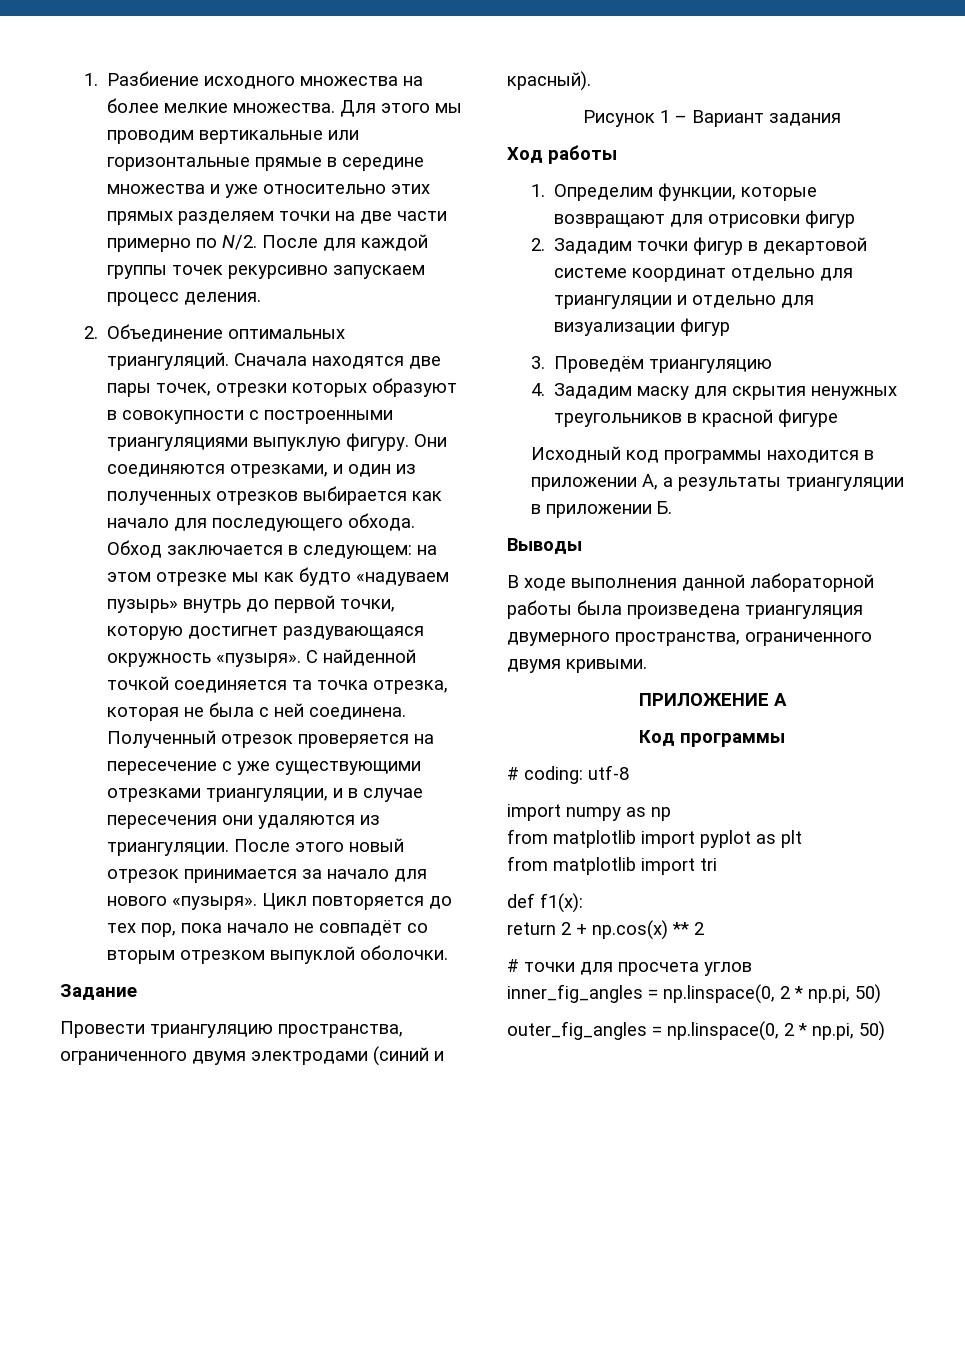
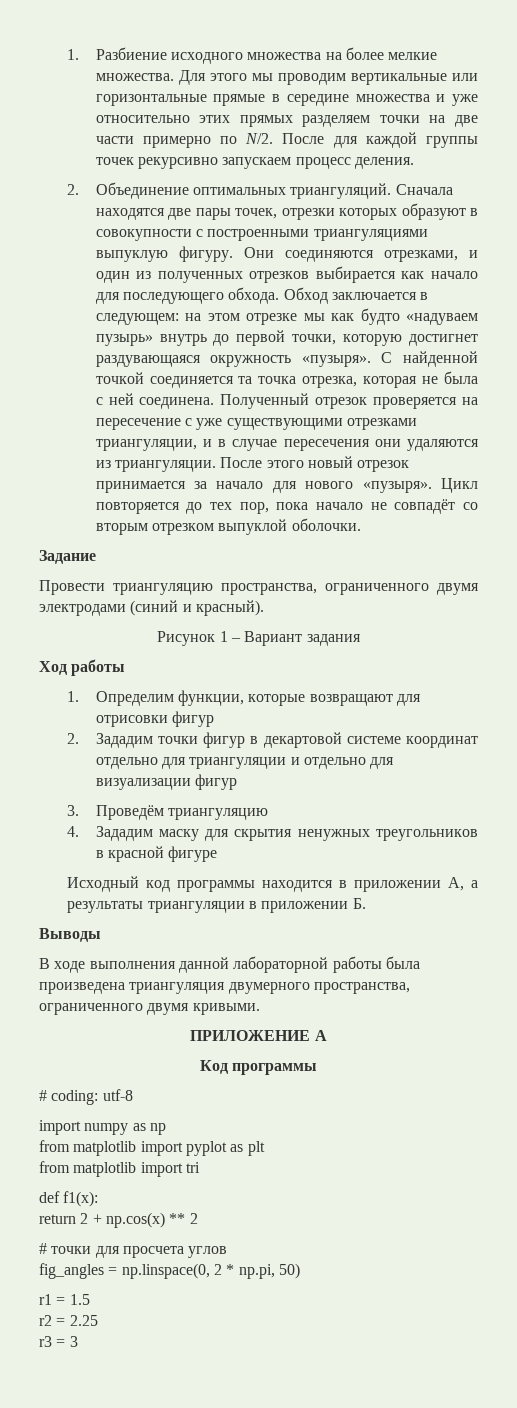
- inner_fig_angles = np.linspace(0, 2 * np.pi, 50)
+ fig_angles = np.linspace(0, 2 * np.pi, 50)
- outer_fig_angles = np.linspace(0, 2 * np.pi, 50)
+ r1 = 1.5
+ r2 = 2.25
+ r3 = 3

